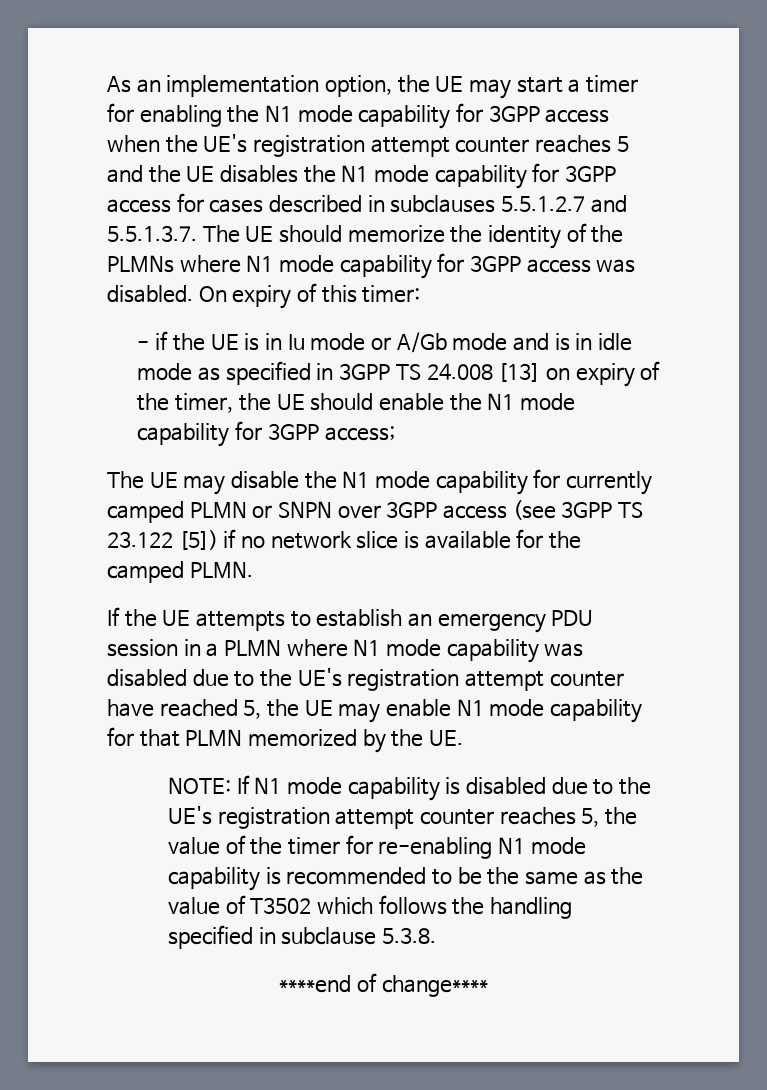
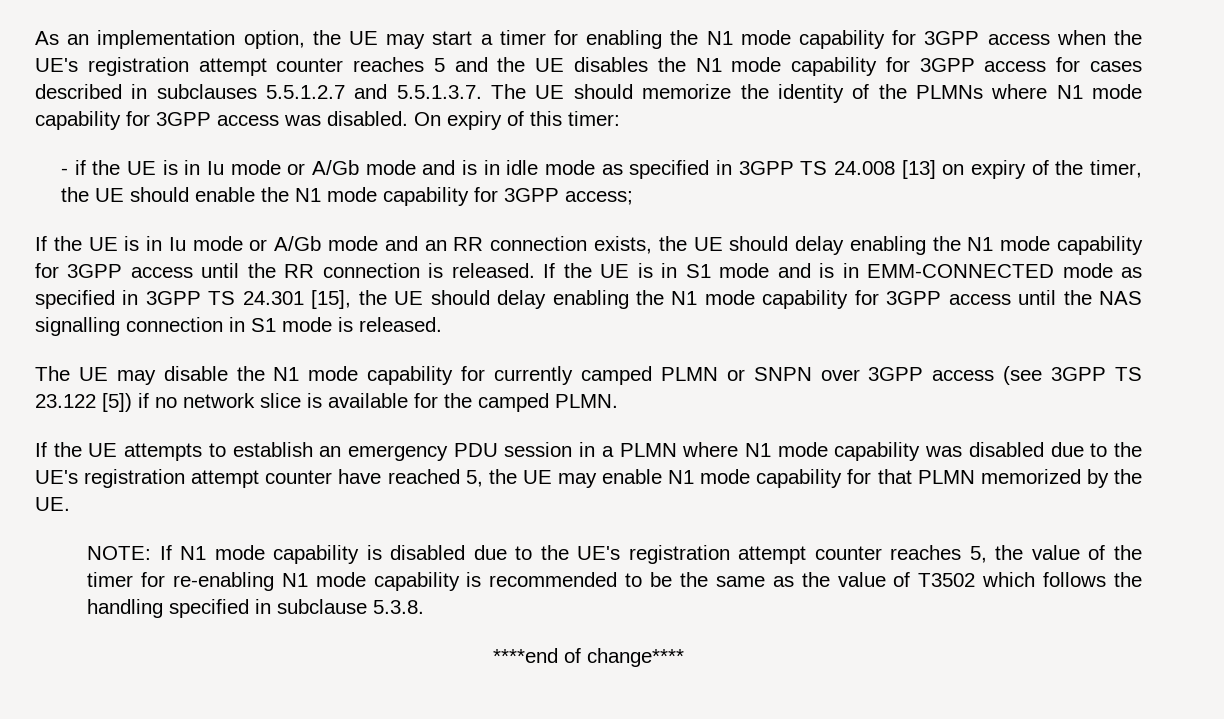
+ If the UE is in Iu mode or A/Gb mode and an RR connection exists, the UE should delay enabling the N1 mode capability for 3GPP access until the RR connection is released. If the UE is in S1 mode and is in EMM-CONNECTED mode as specified in 3GPP TS 24.301 [15], the UE should delay enabling the N1 mode capability for 3GPP access until the NAS signalling connection in S1 mode is released.

